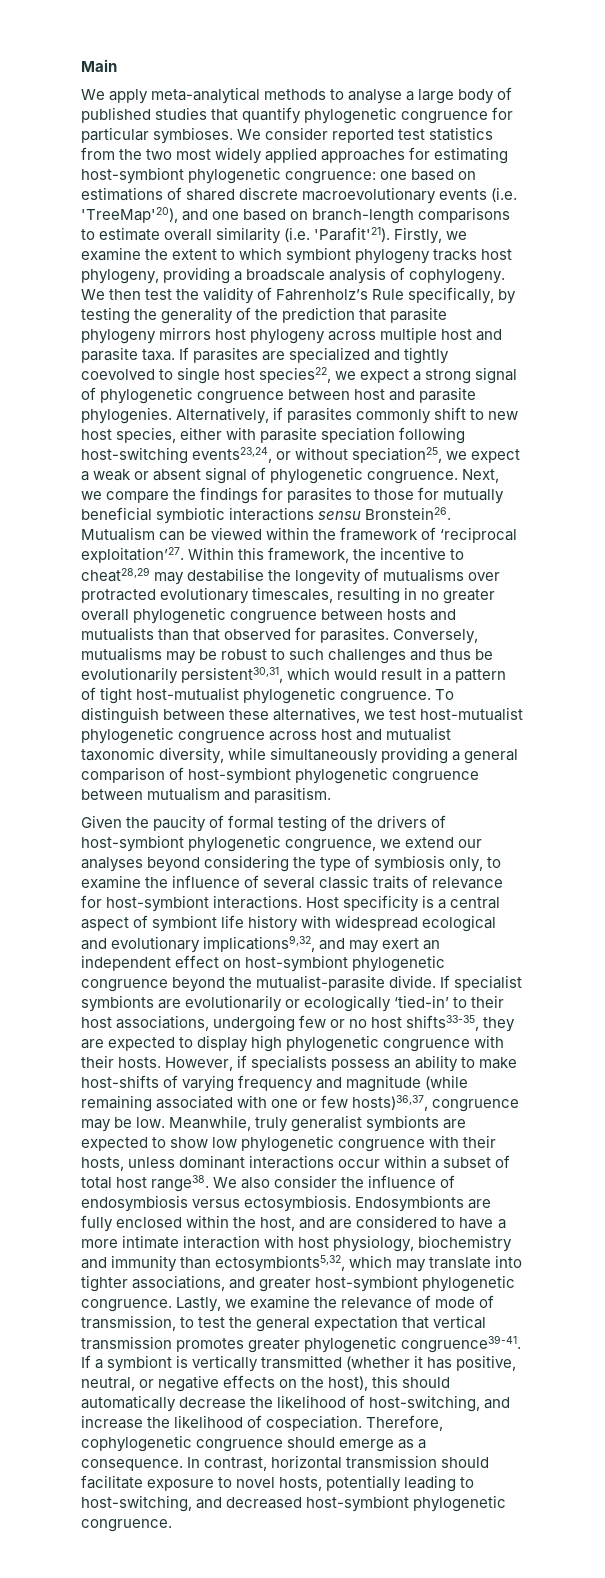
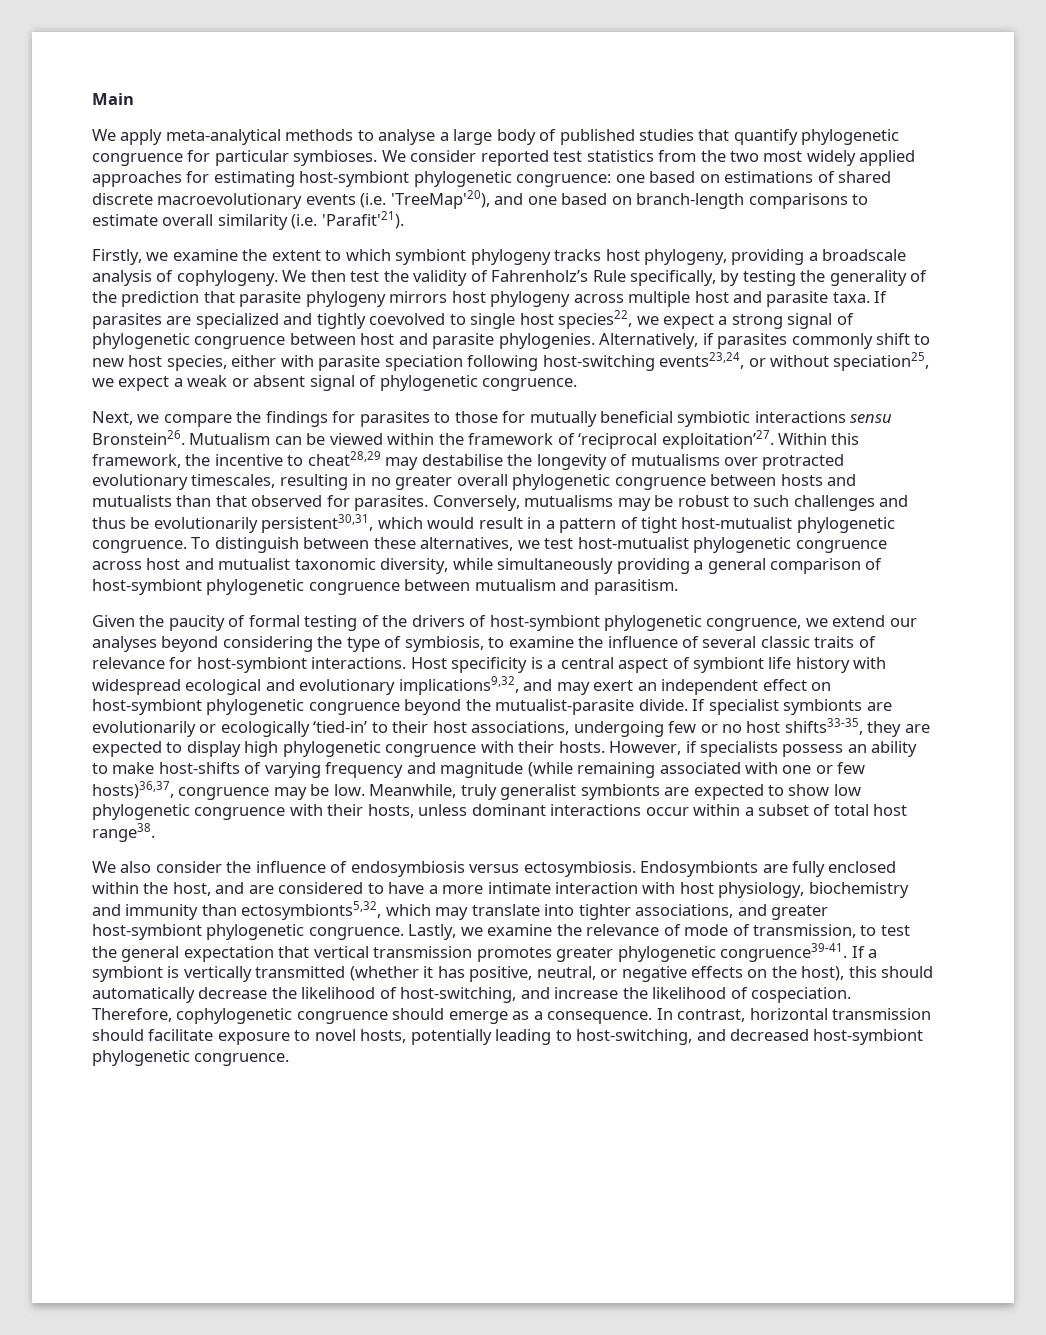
- We consider reported test statistics from the two most widely applied approaches for estimating host-symbiont phylogenetic congruence: one based on estimations of shared discrete macroevolutionary events (i.e. 'TreeMap'20), and one based on branch-length comparisons to estimate overall similarity (i.e. 'Parafit'21). Firstly, we examine the extent to which symbiont phylogeny tracks host phylogeny, providing a broadscale analysis of cophylogeny.
+ We consider reported test statistics from the two most widely applied approaches for estimating host-symbiont phylogenetic congruence: one based on estimations of shared discrete macroevolutionary events (i.e. 'TreeMap'20), and one based on branch-length comparisons to estimate overall similarity (i.e. 'Parafit'21).
+ Firstly, we examine the extent to which symbiont phylogeny tracks host phylogeny, providing a broadscale analysis of cophylogeny.
- Alternatively, if parasites commonly shift to new host species, either with parasite speciation following host-switching events23,24, or without speciation25, we expect a weak or absent signal of phylogenetic congruence. Next, we compare the findings for parasites to those for mutually beneficial symbiotic interactions sensu Bronstein26.
+ Alternatively, if parasites commonly shift to new host species, either with parasite speciation following host-switching events23,24, or without speciation25, we expect a weak or absent signal of phylogenetic congruence.
+ Next, we compare the findings for parasites to those for mutually beneficial symbiotic interactions sensu Bronstein26.
- Given the paucity of formal testing of the drivers of host-symbiont phylogenetic congruence, we extend our analyses beyond considering the type of symbiosis only, to examine the influence of several classic traits of relevance for host-symbiont interactions.
+ Given the paucity of formal testing of the drivers of host-symbiont phylogenetic congruence, we extend our analyses beyond considering the type of symbiosis, to examine the influence of several classic traits of relevance for host-symbiont interactions.
- Meanwhile, truly generalist symbionts are expected to show low phylogenetic congruence with their hosts, unless dominant interactions occur within a subset of total host range38. We also consider the influence of endosymbiosis versus ectosymbiosis.
+ Meanwhile, truly generalist symbionts are expected to show low phylogenetic congruence with their hosts, unless dominant interactions occur within a subset of total host range38.
+ We also consider the influence of endosymbiosis versus ectosymbiosis.

